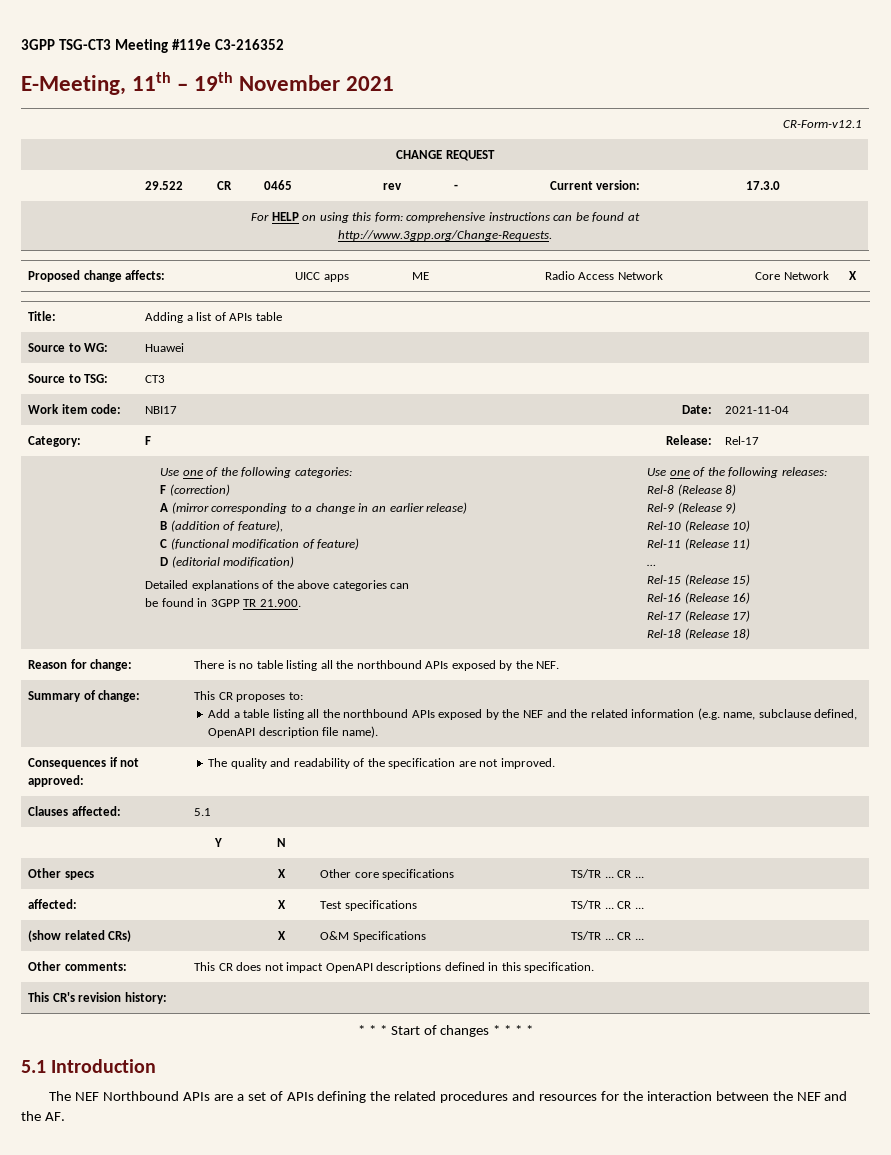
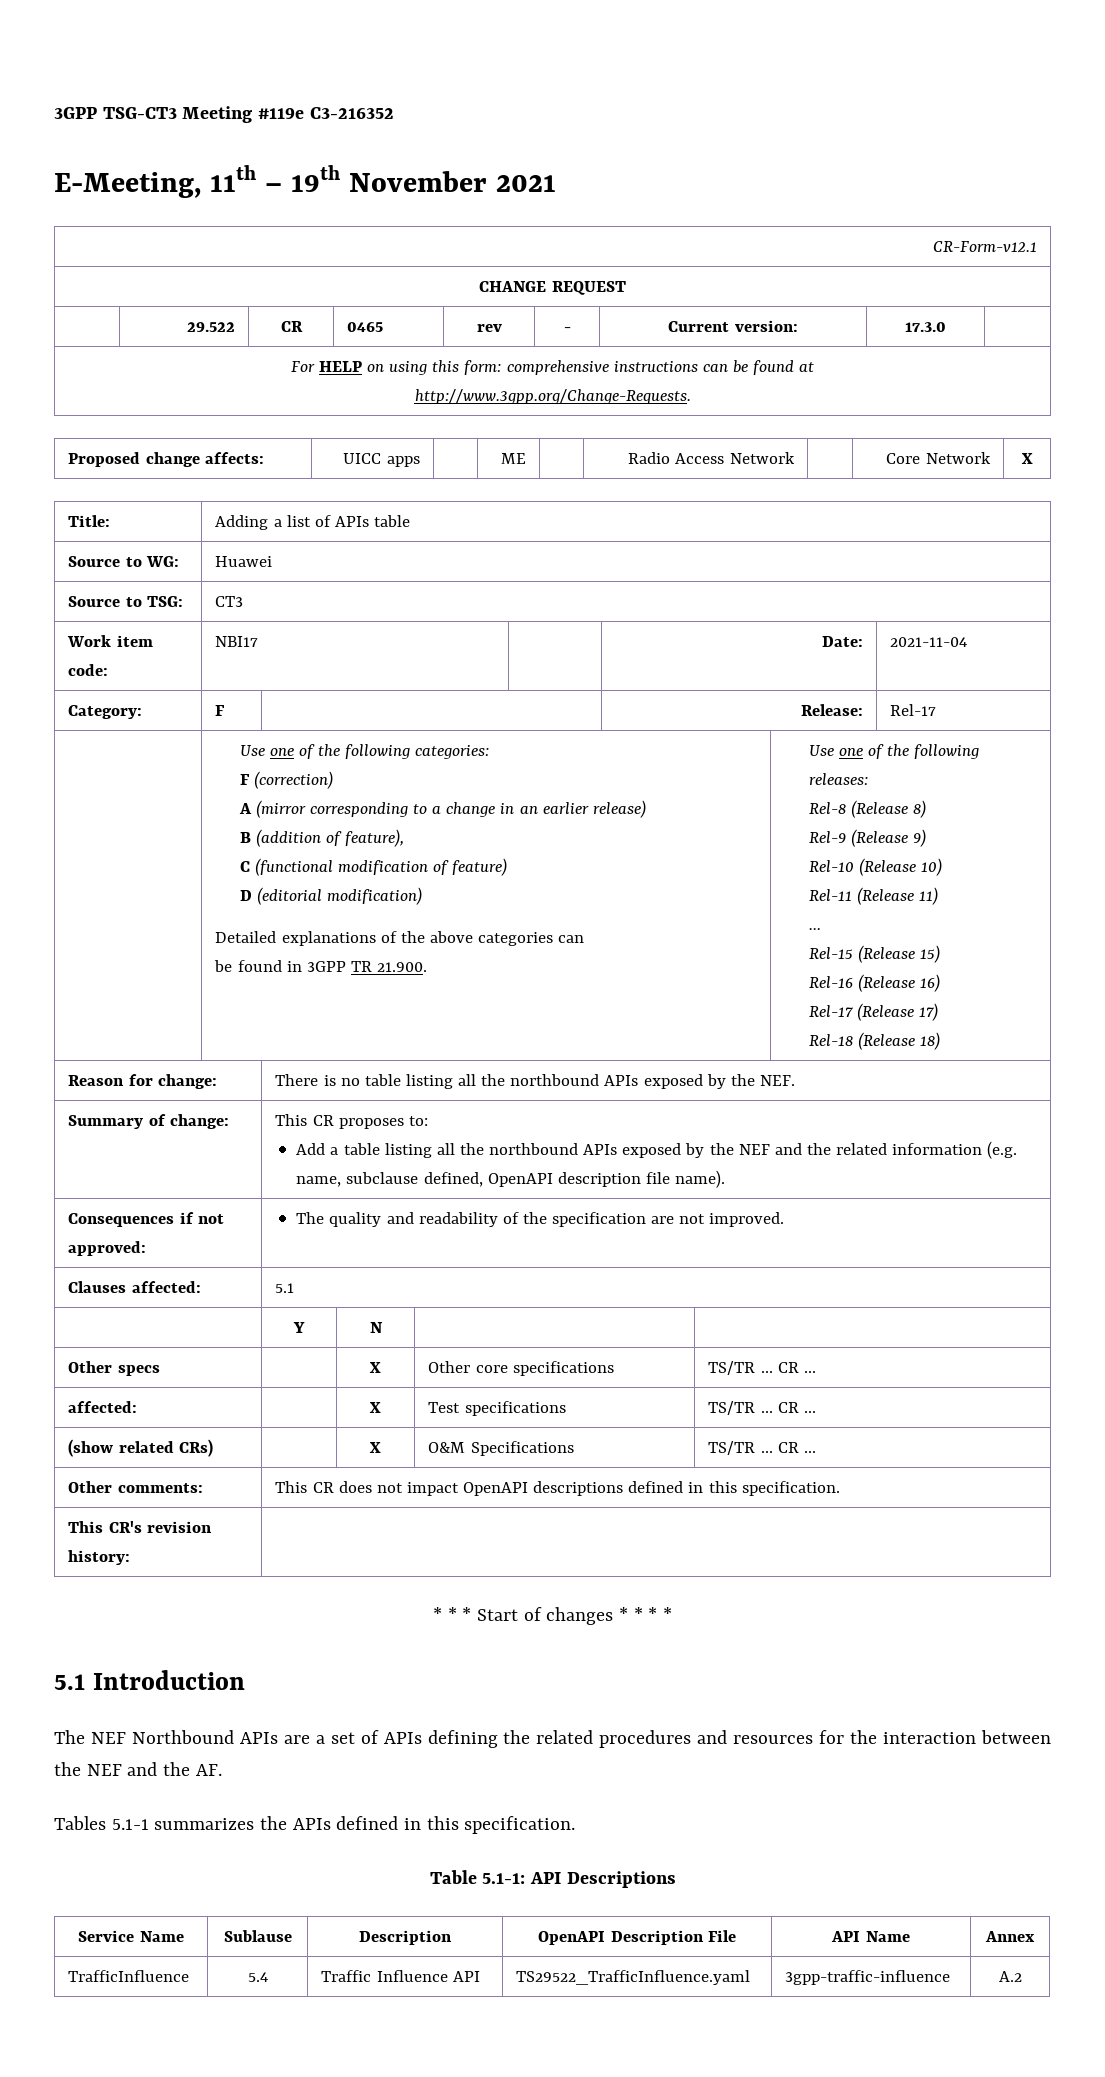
+ Tables 5.1-1 summarizes the APIs defined in this specification.
+ Table 5.1-1: API Descriptions
+ Service Name | Sublause | Description | OpenAPI Description File | API Name | Annex
+ TrafficInfluence | 5.4 | Traffic Influence API | TS29522_TrafficInfluence.yaml | 3gpp-traffic-influence | A.2

